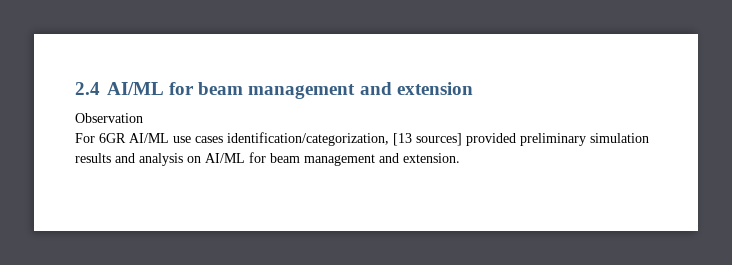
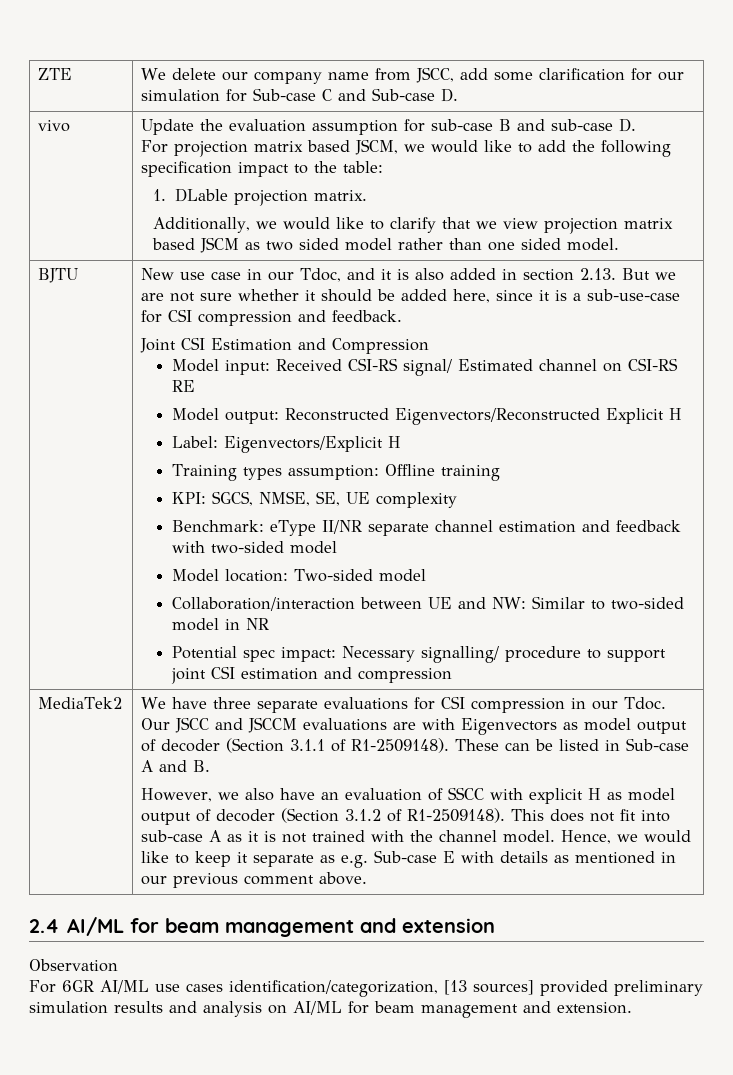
+ ZTE | We delete our company name from JSCC, add some clarification for our simulation for Sub-case C and Sub-case D.
+ vivo | Update the evaluation assumption for sub-case B and sub-case D.
+ For projection matrix based JSCM, we would like to add the following specification impact to the table:
+ 1. DLable projection matrix.
+ Additionally, we would like to clarify that we view projection matrix based JSCM as two sided model rather than one sided model.
+ BJTU | New use case in our Tdoc, and it is also added in section 2.13. But we are not sure whether it should be added here, since it is a sub-use-case for CSI compression and feedback.
+ Joint CSI Estimation and Compression
+ Model input: Received CSI-RS signal/ Estimated channel on CSI-RS RE
+ Model output: Reconstructed Eigenvectors/Reconstructed Explicit H
+ Label: Eigenvectors/Explicit H
+ Training types assumption: Offline training
+ KPI: SGCS, NMSE, SE, UE complexity
+ Benchmark: eType II/NR separate channel estimation and feedback with two-sided model
+ Model location: Two-sided model
+ Collaboration/interaction between UE and NW: Similar to two-sided model in NR
+ Potential spec impact: Necessary signalling/ procedure to support joint CSI estimation and compression
+ MediaTek2 | We have three separate evaluations for CSI compression in our Tdoc. Our JSCC and JSCCM evaluations are with Eigenvectors as model output of decoder (Section 3.1.1 of R1-2509148). These can be listed in Sub-case A and B.
+ However, we also have an evaluation of SSCC with explicit H as model output of decoder (Section 3.1.2 of R1-2509148). This does not fit into sub-case A as it is not trained with the channel model. Hence, we would like to keep it separate as e.g. Sub-case E with details as mentioned in our previous comment above.

